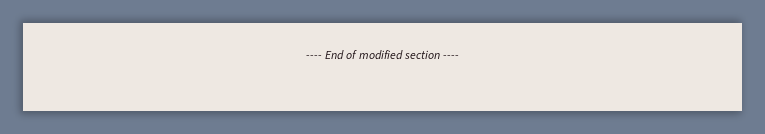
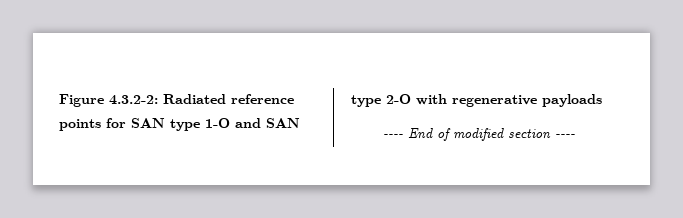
+ Figure 4.3.2-2: Radiated reference points for SAN type 1-O and SAN type 2-O with regenerative payloads

